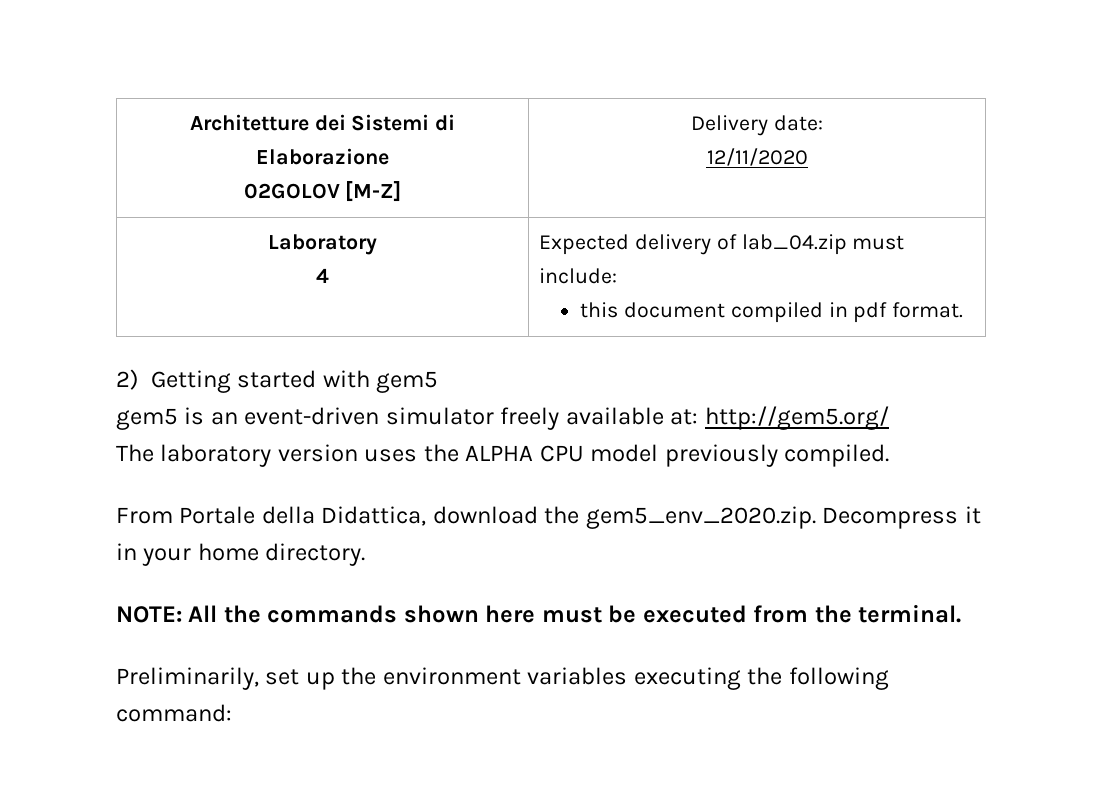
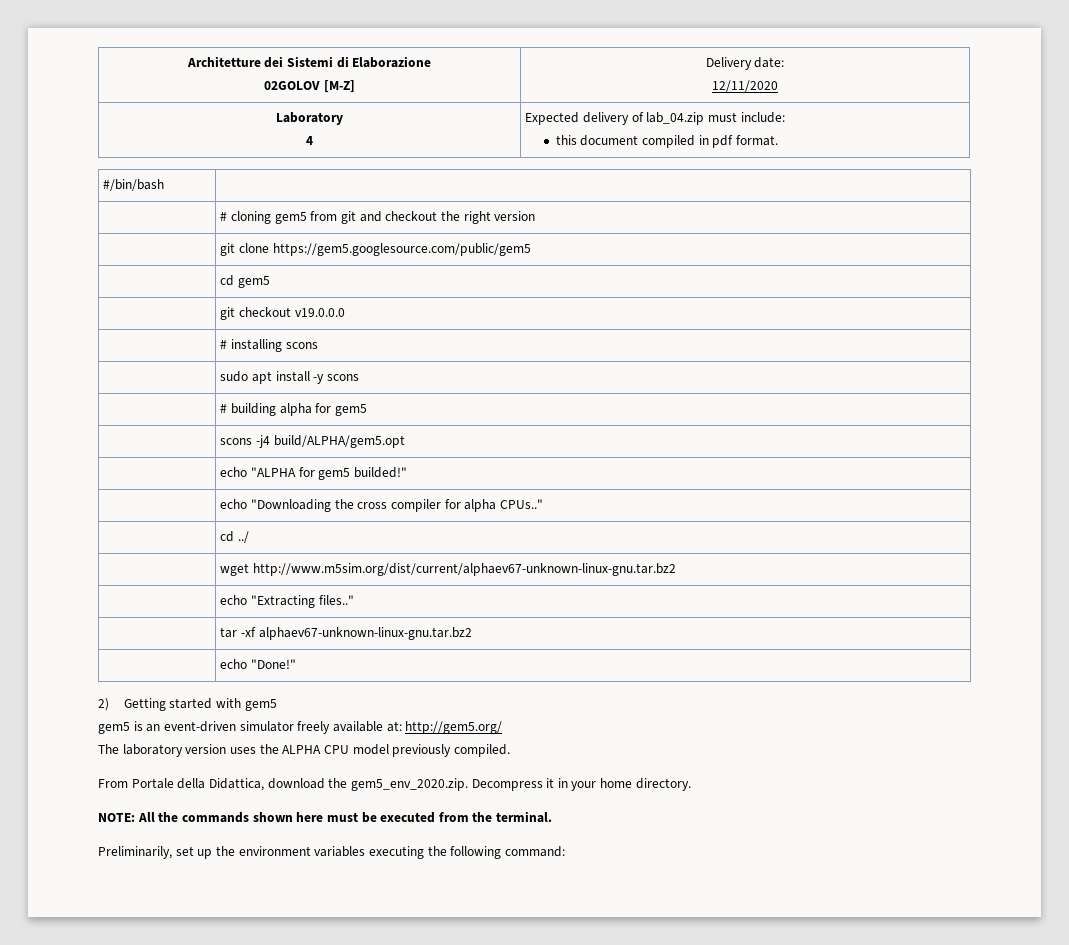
+ #/bin/bash |
+ | # cloning gem5 from git and checkout the right version
+ | git clone https://gem5.googlesource.com/public/gem5
+ | cd gem5
+ | git checkout v19.0.0.0
+ | # installing scons
+ | sudo apt install -y scons
+ | # building alpha for gem5
+ | scons -j4 build/ALPHA/gem5.opt
+ | echo "ALPHA for gem5 builded!"
+ | echo "Downloading the cross compiler for alpha CPUs.."
+ | cd ../
+ | wget http://www.m5sim.org/dist/current/alphaev67-unknown-linux-gnu.tar.bz2
+ | echo "Extracting files.."
+ | tar -xf alphaev67-unknown-linux-gnu.tar.bz2
+ | echo "Done!"

